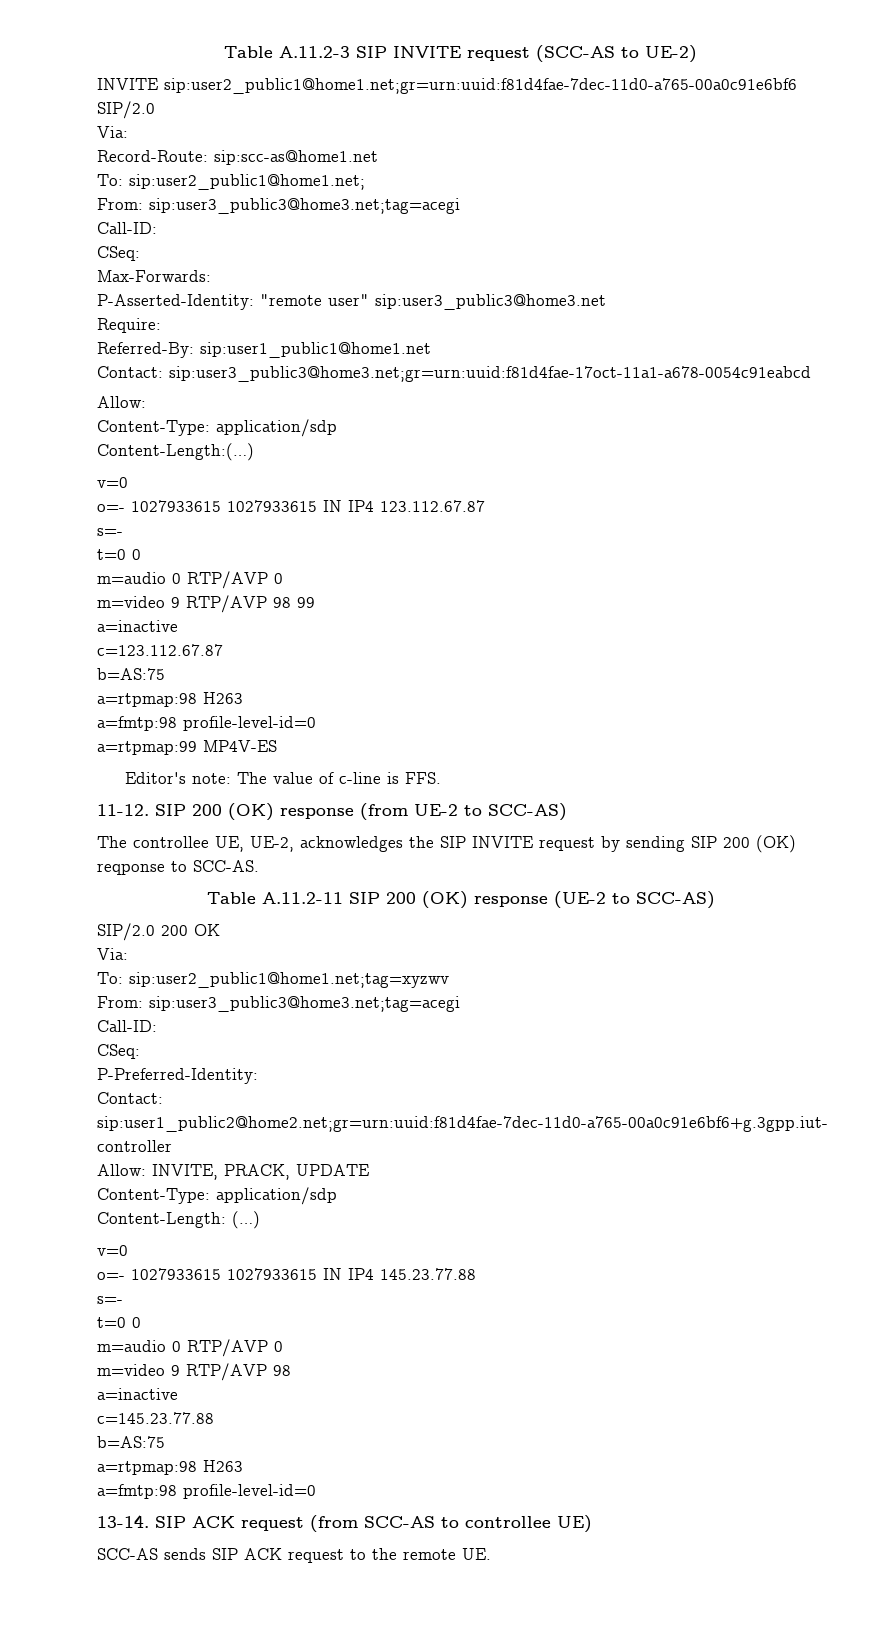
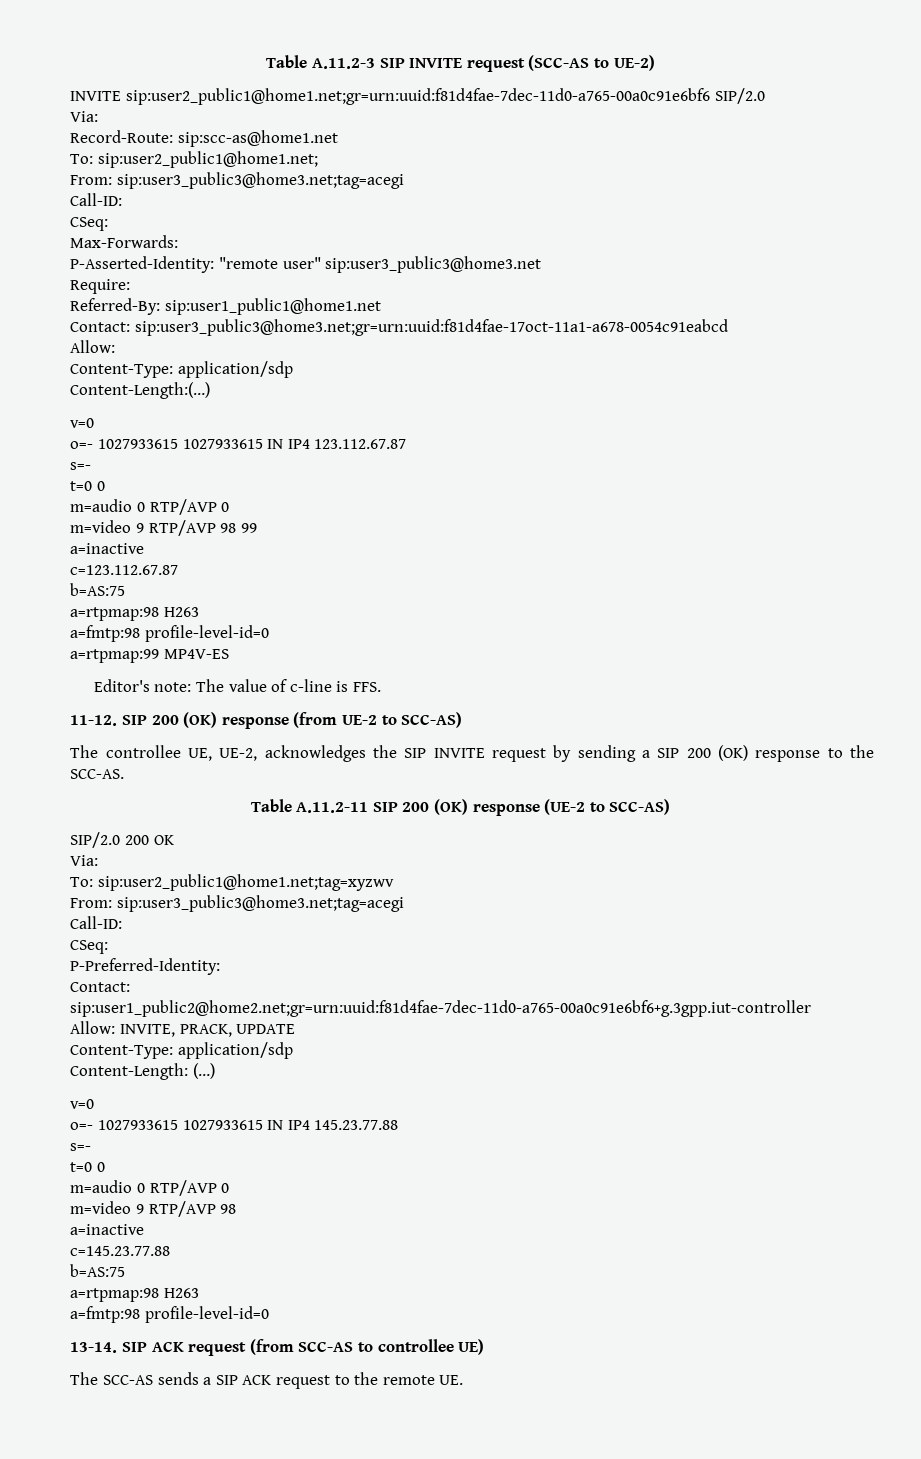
- The controllee UE, UE-2, acknowledges the SIP INVITE request by sending SIP 200 (OK) reqponse to SCC-AS.
+ The controllee UE, UE-2, acknowledges the SIP INVITE request by sending a SIP 200 (OK) response to the SCC-AS.
- SCC-AS sends SIP ACK request to the remote UE.
+ The SCC-AS sends a SIP ACK request to the remote UE.

